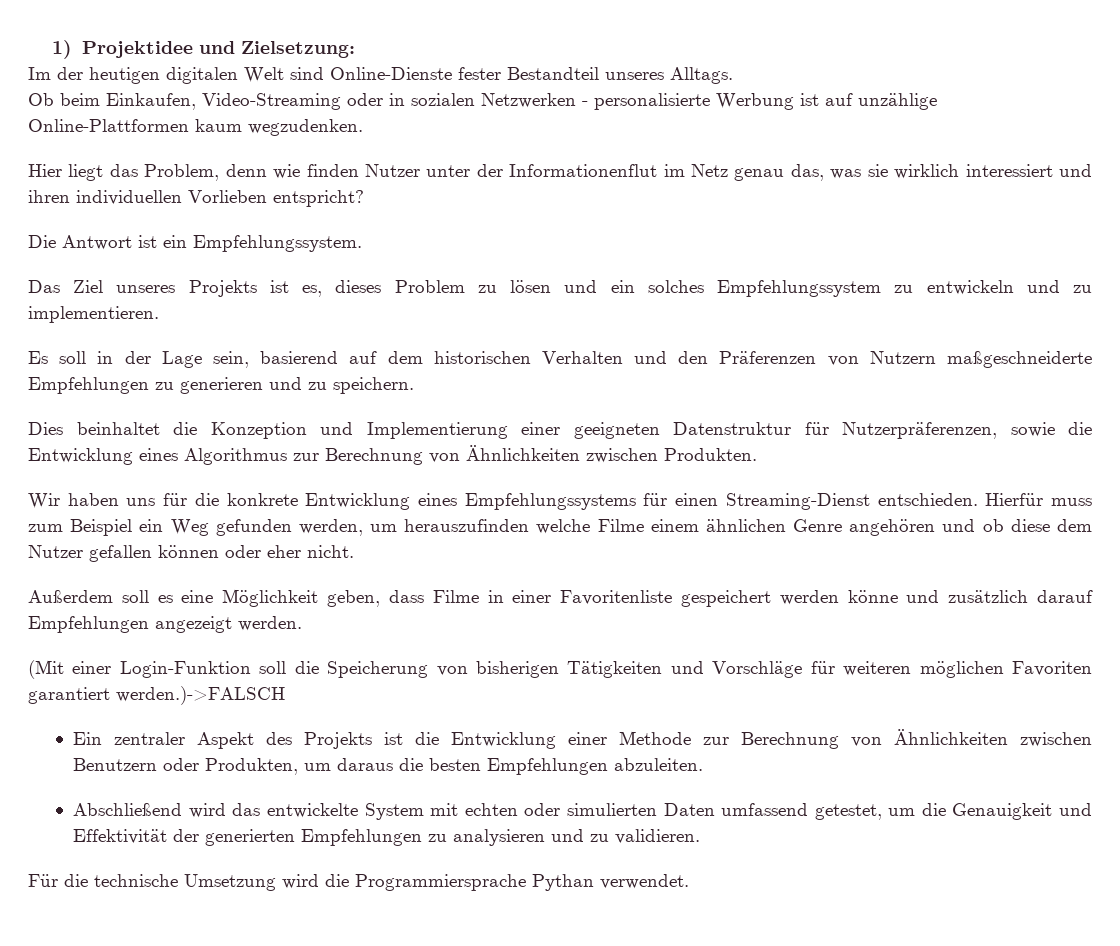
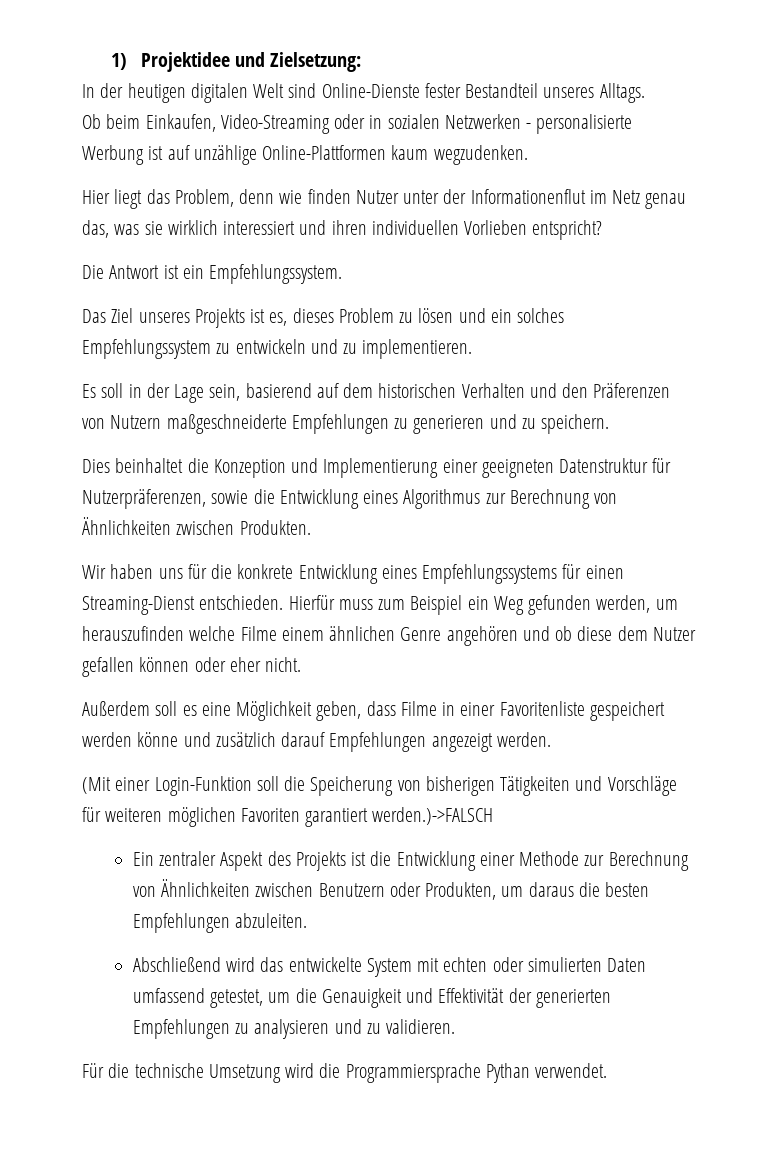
- Im der heutigen digitalen Welt sind Online-Dienste fester Bestandteil unseres Alltags.
+ In der heutigen digitalen Welt sind Online-Dienste fester Bestandteil unseres Alltags.

